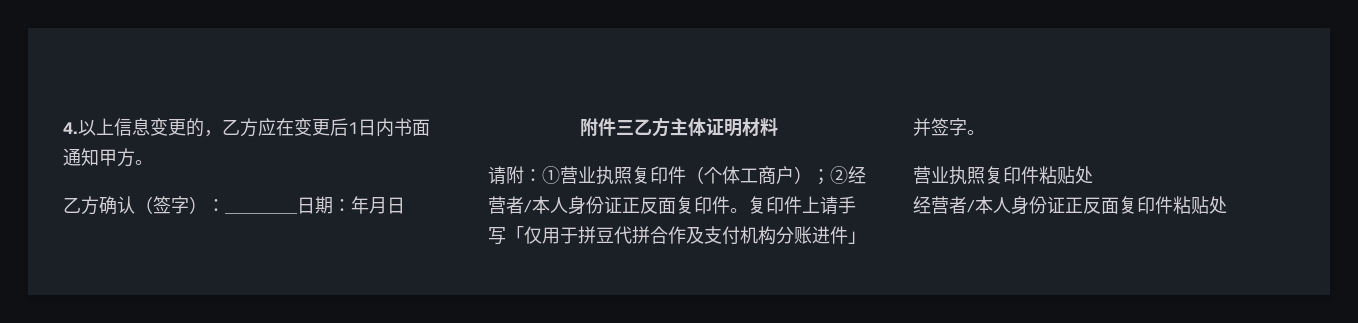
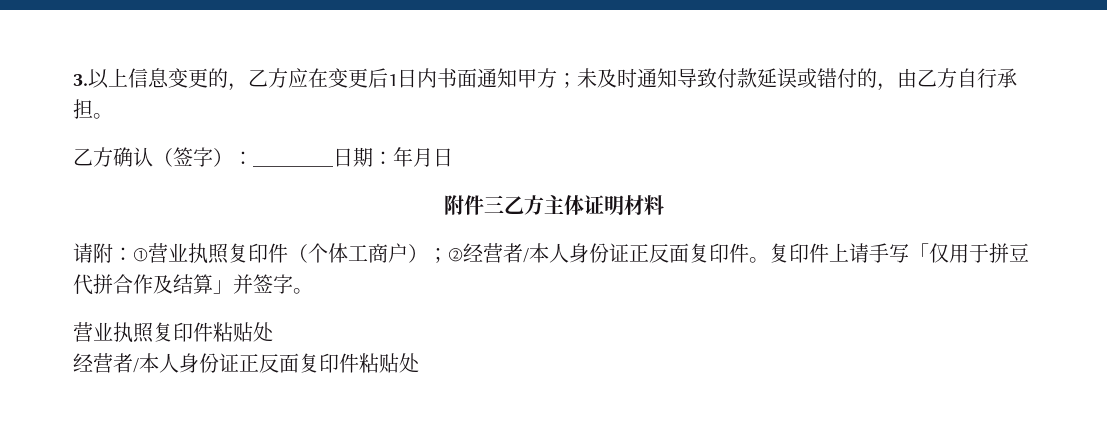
- 4.以上信息变更的，乙方应在变更后1日内书面通知甲方。
+ 3.以上信息变更的，乙方应在变更后1日内书面通知甲方；未及时通知导致付款延误或错付的，由乙方自行承担。
- 复印件上请手写「仅用于拼豆代拼合作及支付机构分账进件」并签字。
+ 复印件上请手写「仅用于拼豆代拼合作及结算」并签字。

